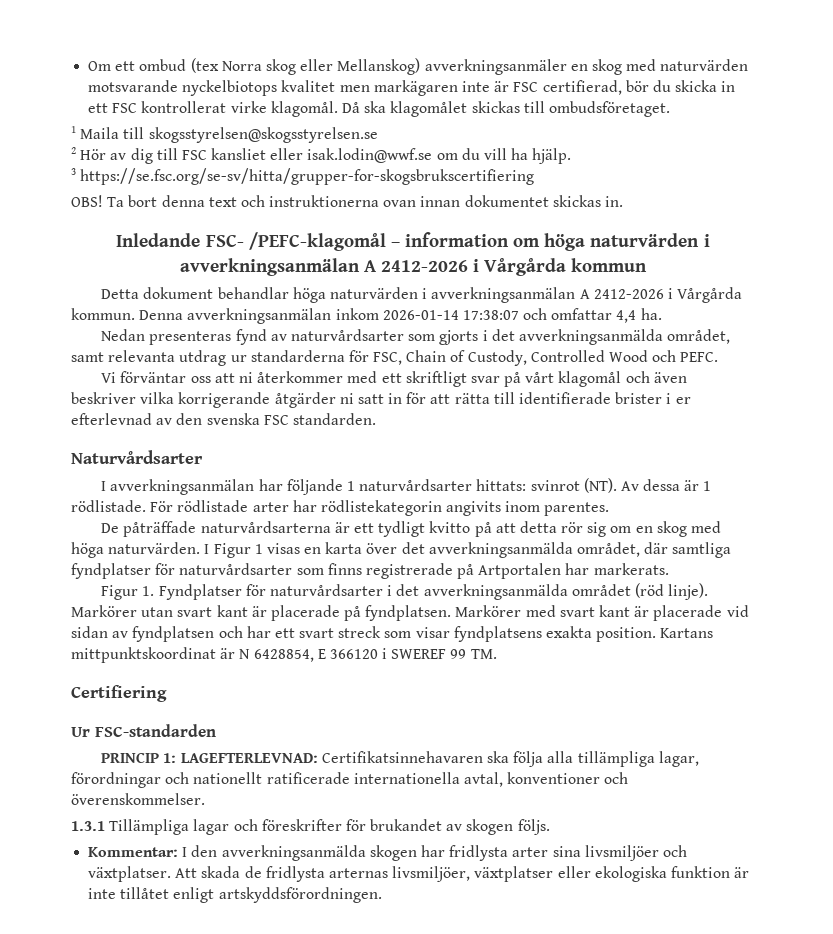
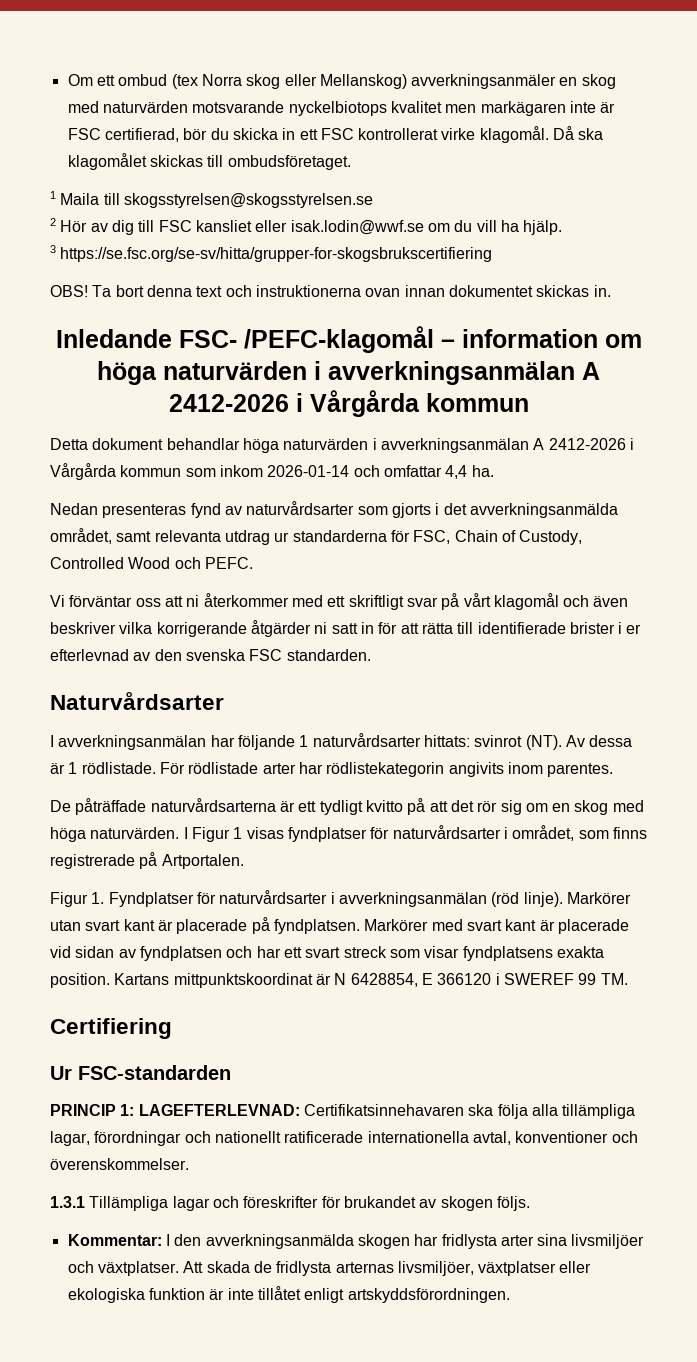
- Detta dokument behandlar höga naturvärden i avverkningsanmälan A 2412-2026 i Vårgårda kommun. Denna avverkningsanmälan inkom 2026-01-14 17:38:07 och omfattar 4,4 ha.
+ Detta dokument behandlar höga naturvärden i avverkningsanmälan A 2412-2026 i Vårgårda kommun som inkom 2026-01-14 och omfattar 4,4 ha.
- De påträffade naturvårdsarterna är ett tydligt kvitto på att detta rör sig om en skog med höga naturvärden.
+ De påträffade naturvårdsarterna är ett tydligt kvitto på att det rör sig om en skog med höga naturvärden.
- I Figur 1 visas en karta över det avverkningsanmälda området, där samtliga fyndplatser för naturvårdsarter som finns registrerade på Artportalen har markerats.
+ I Figur 1 visas fyndplatser för naturvårdsarter i området, som finns registrerade på Artportalen.
- Figur 1. Fyndplatser för naturvårdsarter i det avverkningsanmälda området (röd linje).
+ Figur 1. Fyndplatser för naturvårdsarter i avverkningsanmälan (röd linje).

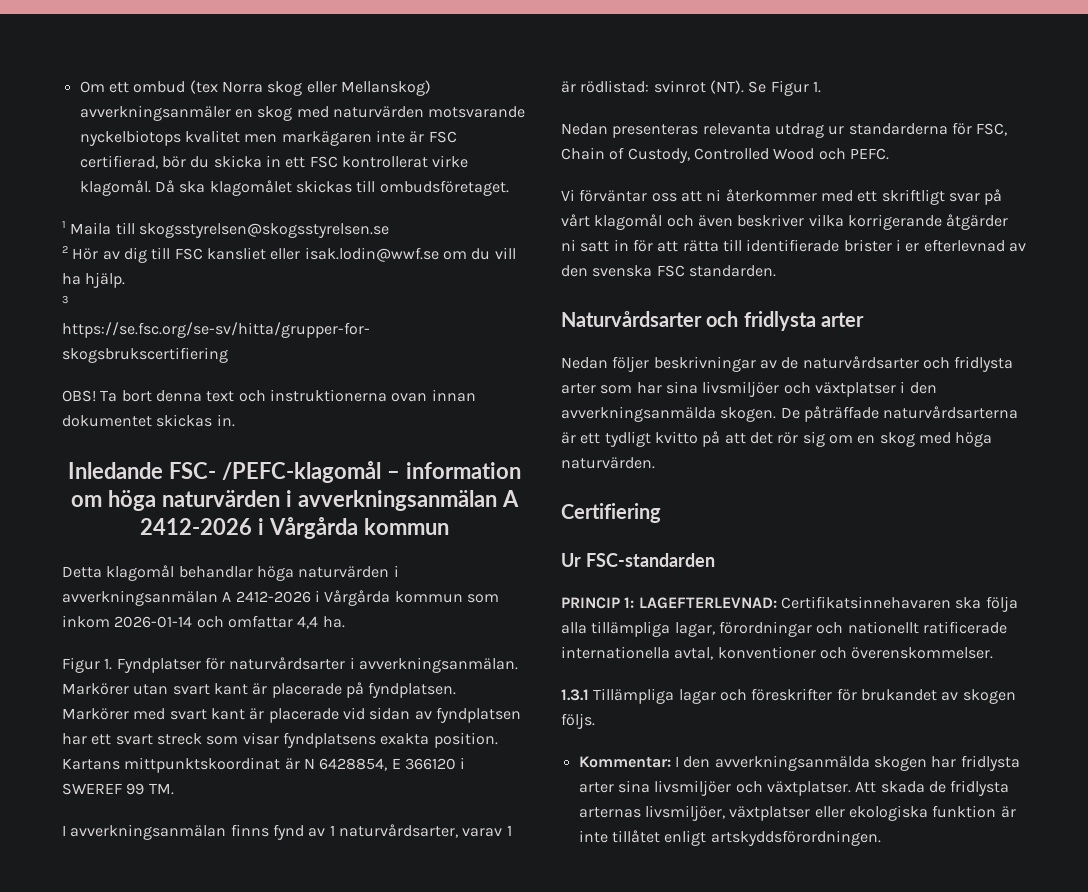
- Detta dokument behandlar höga naturvärden i avverkningsanmälan A 2412-2026 i Vårgårda kommun som inkom 2026-01-14 och omfattar 4,4 ha.
+ Detta klagomål behandlar höga naturvärden i avverkningsanmälan A 2412-2026 i Vårgårda kommun som inkom 2026-01-14 och omfattar 4,4 ha.
- Nedan presenteras fynd av naturvårdsarter som gjorts i det avverkningsanmälda området, samt relevanta utdrag ur standarderna för FSC, Chain of Custody, Controlled Wood och PEFC.
+ Figur 1. Fyndplatser för naturvårdsarter i avverkningsanmälan. Markörer utan svart kant är placerade på fyndplatsen. Markörer med svart kant är placerade vid sidan av fyndplatsen har ett svart streck som visar fyndplatsens exakta position. Kartans mittpunktskoordinat är N 6428854, E 366120 i SWEREF 99 TM.
+ I avverkningsanmälan finns fynd av 1 naturvårdsarter, varav 1 är rödlistad: svinrot (NT). Se Figur 1.
+ Nedan presenteras relevanta utdrag ur standarderna för FSC, Chain of Custody, Controlled Wood och PEFC.
- Naturvårdsarter
- I avverkningsanmälan har följande 1 naturvårdsarter hittats: svinrot (NT). Av dessa är 1 rödlistade. För rödlistade arter har rödlistekategorin angivits inom parentes.
- De påträffade naturvårdsarterna är ett tydligt kvitto på att det rör sig om en skog med höga naturvärden. I Figur 1 visas fyndplatser för naturvårdsarter i området, som finns registrerade på Artportalen.
- Figur 1. Fyndplatser för naturvårdsarter i avverkningsanmälan (röd linje). Markörer utan svart kant är placerade på fyndplatsen. Markörer med svart kant är placerade vid sidan av fyndplatsen och har ett svart streck som visar fyndplatsens exakta position. Kartans mittpunktskoordinat är N 6428854, E 366120 i SWEREF 99 TM.
+ Naturvårdsarter och fridlysta arter
+ Nedan följer beskrivningar av de naturvårdsarter och fridlysta arter som har sina livsmiljöer och växtplatser i den avverkningsanmälda skogen. De påträffade naturvårdsarterna är ett tydligt kvitto på att det rör sig om en skog med höga naturvärden.

